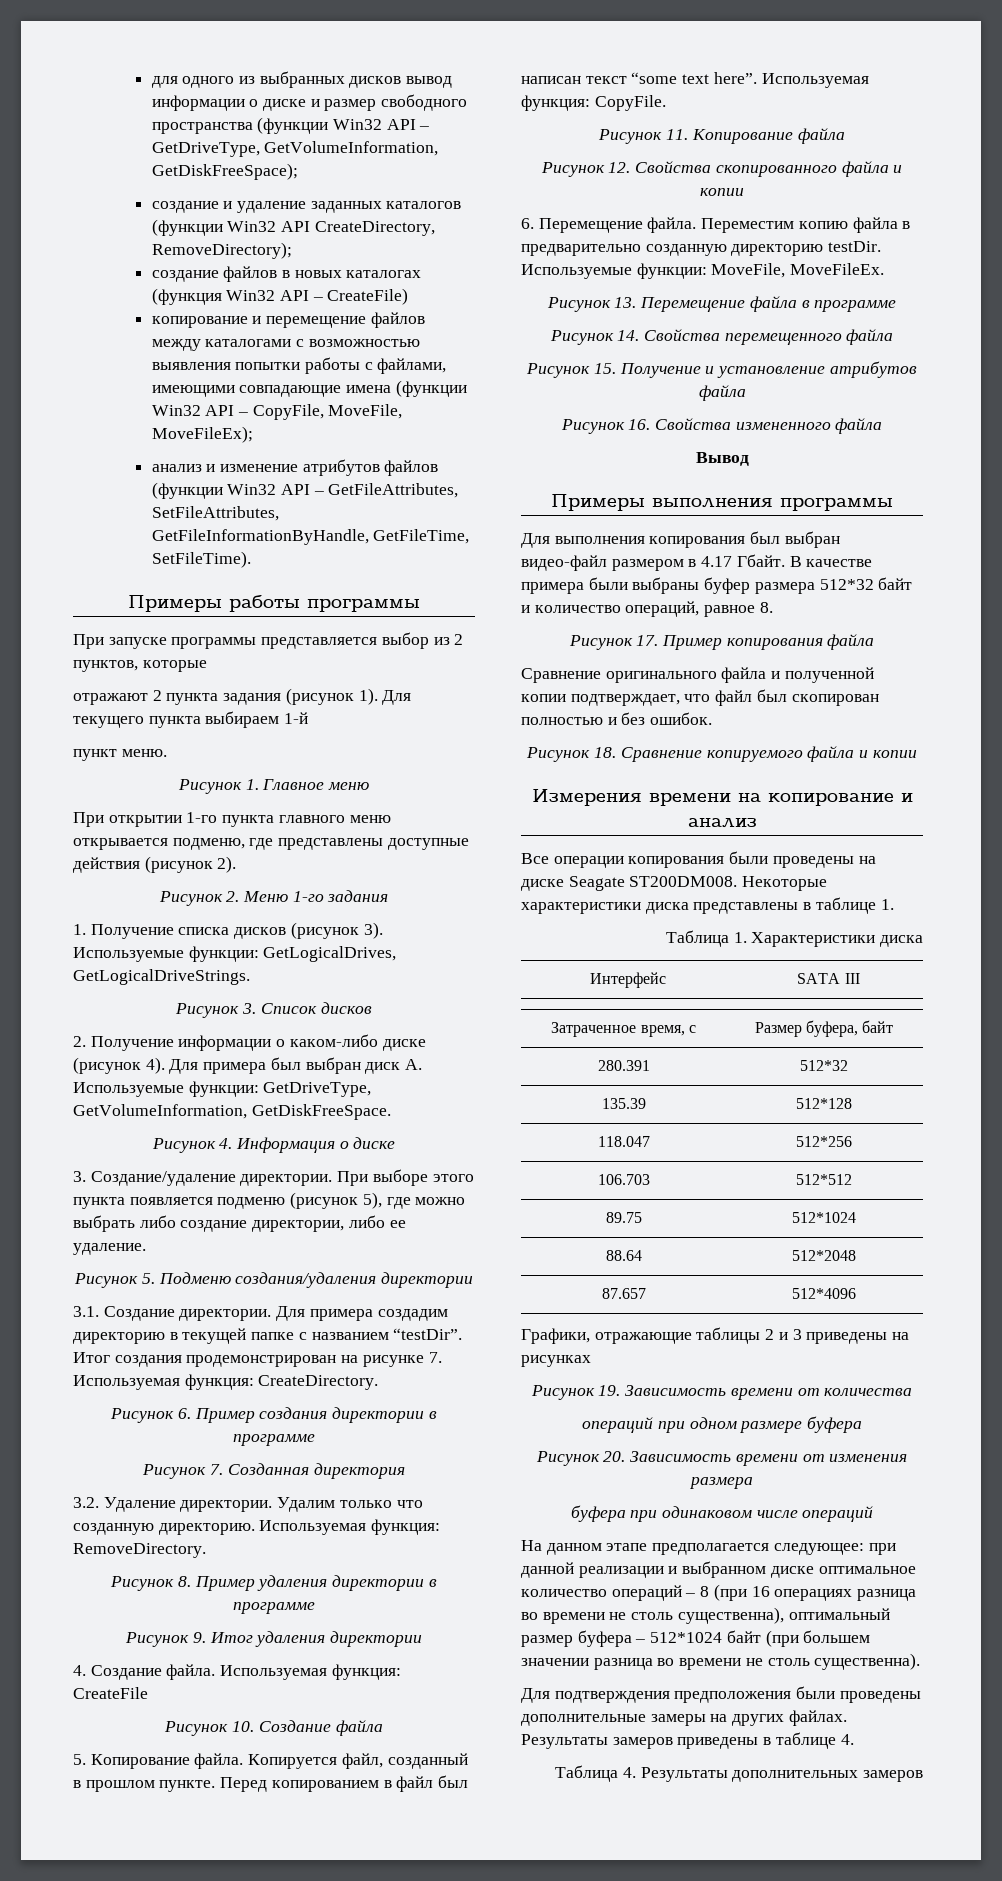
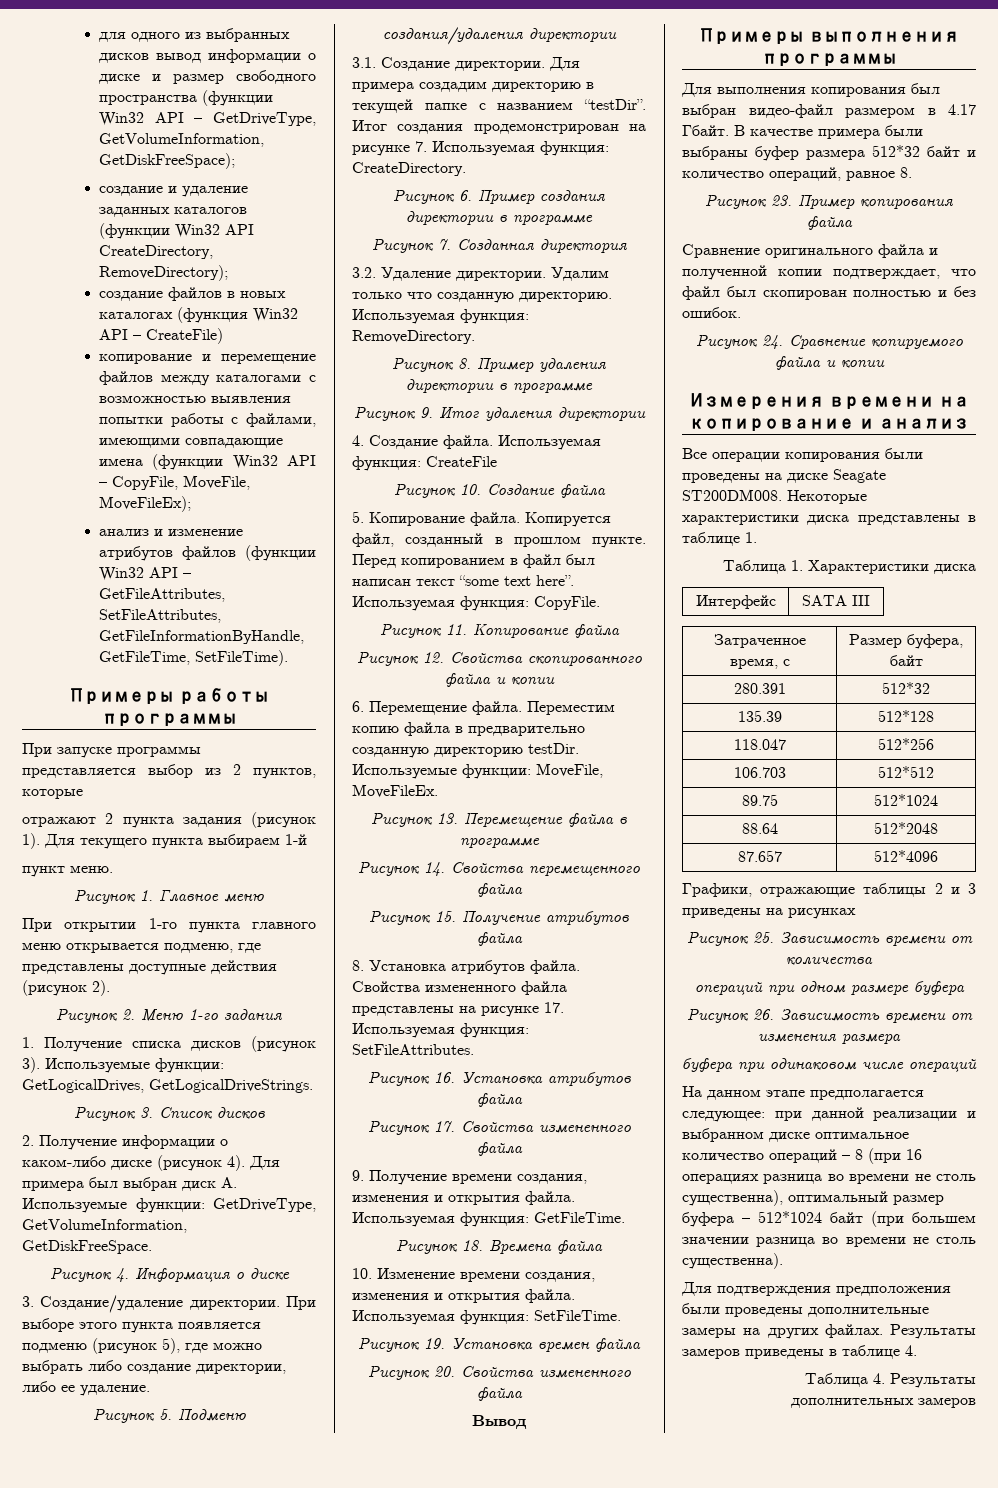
- Рисунок 15. Получение и установление атрибутов файла
- Рисунок 16. Свойства измененного файла
+ Рисунок 15. Получение атрибутов файла
+ 8. Установка атрибутов файла. Свойства измененного файла представлены на рисунке 17. Используемая функция: SetFileAttributes.
+ Рисунок 16. Установка атрибутов файла
+ Рисунок 17. Свойства измененного файла
+ 9. Получение времени создания, изменения и открытия файла. Используемая функция: GetFileTime.
+ Рисунок 18. Времена файла
+ 10. Изменение времени создания, изменения и открытия файла. Используемая функция: SetFileTime.
+ Рисунок 19. Установка времен файла
+ Рисунок 20. Свойства измененного файла
- Рисунок 17. Пример копирования файла
+ Рисунок 23. Пример копирования файла
- Рисунок 18. Сравнение копируемого файла и копии
+ Рисунок 24. Сравнение копируемого файла и копии
- Рисунок 19. Зависимость времени от количества
+ Рисунок 25. Зависимость времени от количества
- Рисунок 20. Зависимость времени от изменения размера
+ Рисунок 26. Зависимость времени от изменения размера

